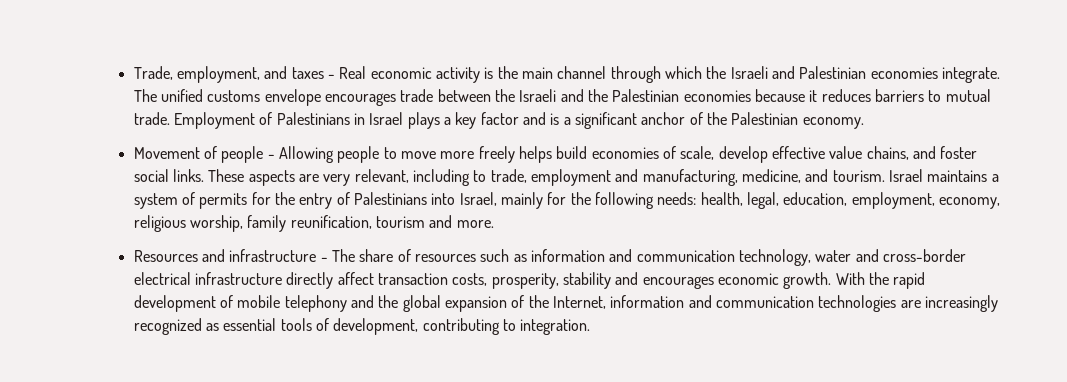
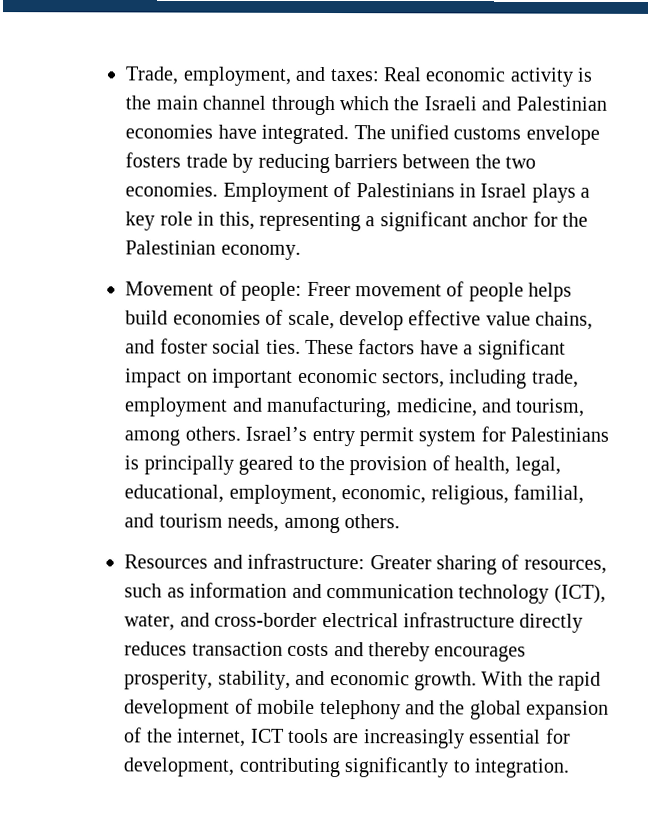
- Trade, employment, and taxes - Real economic activity is the main channel through which the Israeli and Palestinian economies integrate.
+ Trade, employment, and taxes: Real economic activity is the main channel through which the Israeli and Palestinian economies have integrated.
- The unified customs envelope encourages trade between the Israeli and the Palestinian economies because it reduces barriers to mutual trade.
+ The unified customs envelope fosters trade by reducing barriers between the two economies.
- Employment of Palestinians in Israel plays a key factor and is a significant anchor of the Palestinian economy.
+ Employment of Palestinians in Israel plays a key role in this, representing a significant anchor for the Palestinian economy.
- Movement of people - Allowing people to move more freely helps build economies of scale, develop effective value chains, and foster social links. These aspects are very relevant, including to trade, employment and manufacturing, medicine, and tourism. Israel maintains a system of permits for the entry of Palestinians into Israel, mainly for the following needs: health, legal, education, employment, economy, religious worship, family reunification, tourism and more.
- Resources and infrastructure - The share of resources such as information and communication technology, water and cross-border electrical infrastructure directly affect transaction costs, prosperity, stability and encourages economic growth.
+ Movement of people: Freer movement of people helps build economies of scale, develop effective value chains, and foster social ties. These factors have a significant impact on important economic sectors, including trade, employment and manufacturing, medicine, and tourism, among others. Israel’s entry permit system for Palestinians is principally geared to the provision of health, legal, educational, employment, economic, religious, familial, and tourism needs, among others.
+ Resources and infrastructure: Greater sharing of resources, such as information and communication technology (ICT), water, and cross-border electrical infrastructure directly reduces transaction costs and thereby encourages prosperity, stability, and economic growth.
- With the rapid development of mobile telephony and the global expansion of the Internet, information and communication technologies are increasingly recognized as essential tools of development, contributing to integration.
+ With the rapid development of mobile telephony and the global expansion of the internet, ICT tools are increasingly essential for development, contributing significantly to integration.

